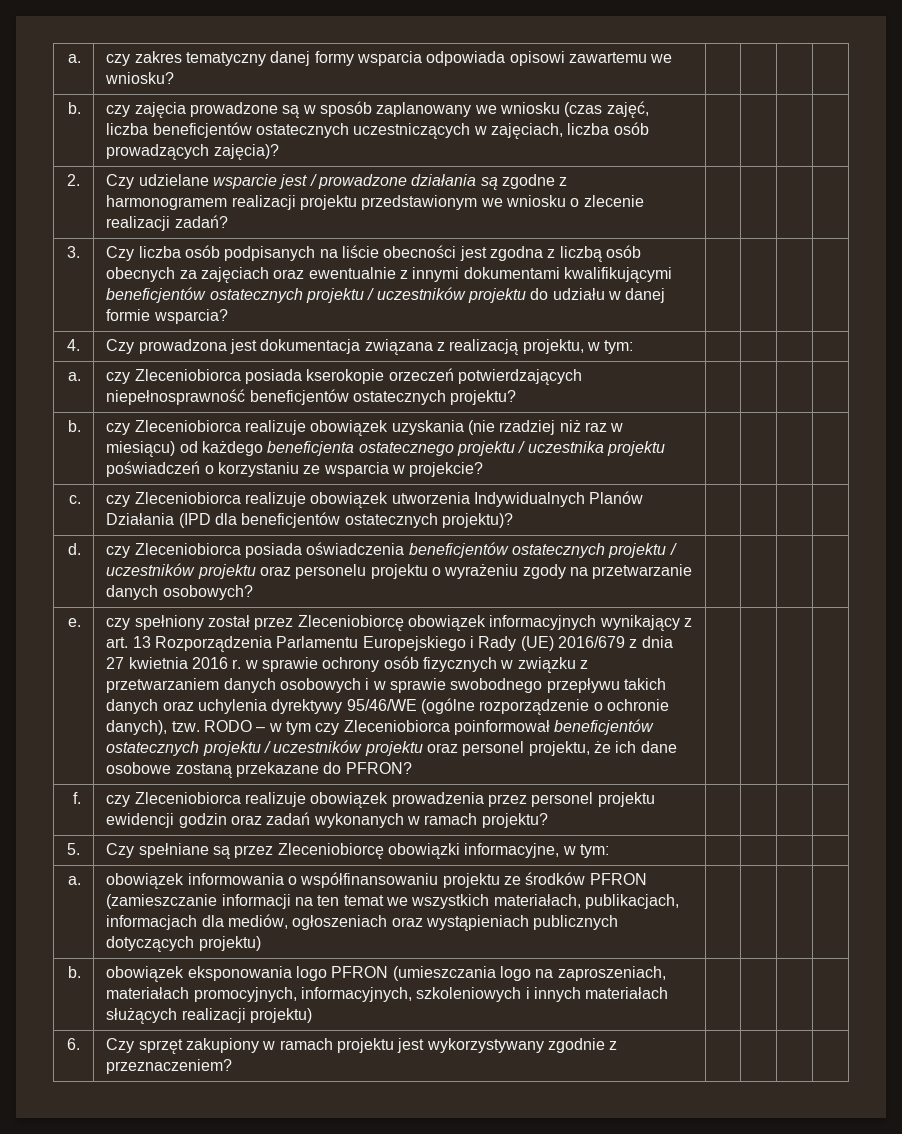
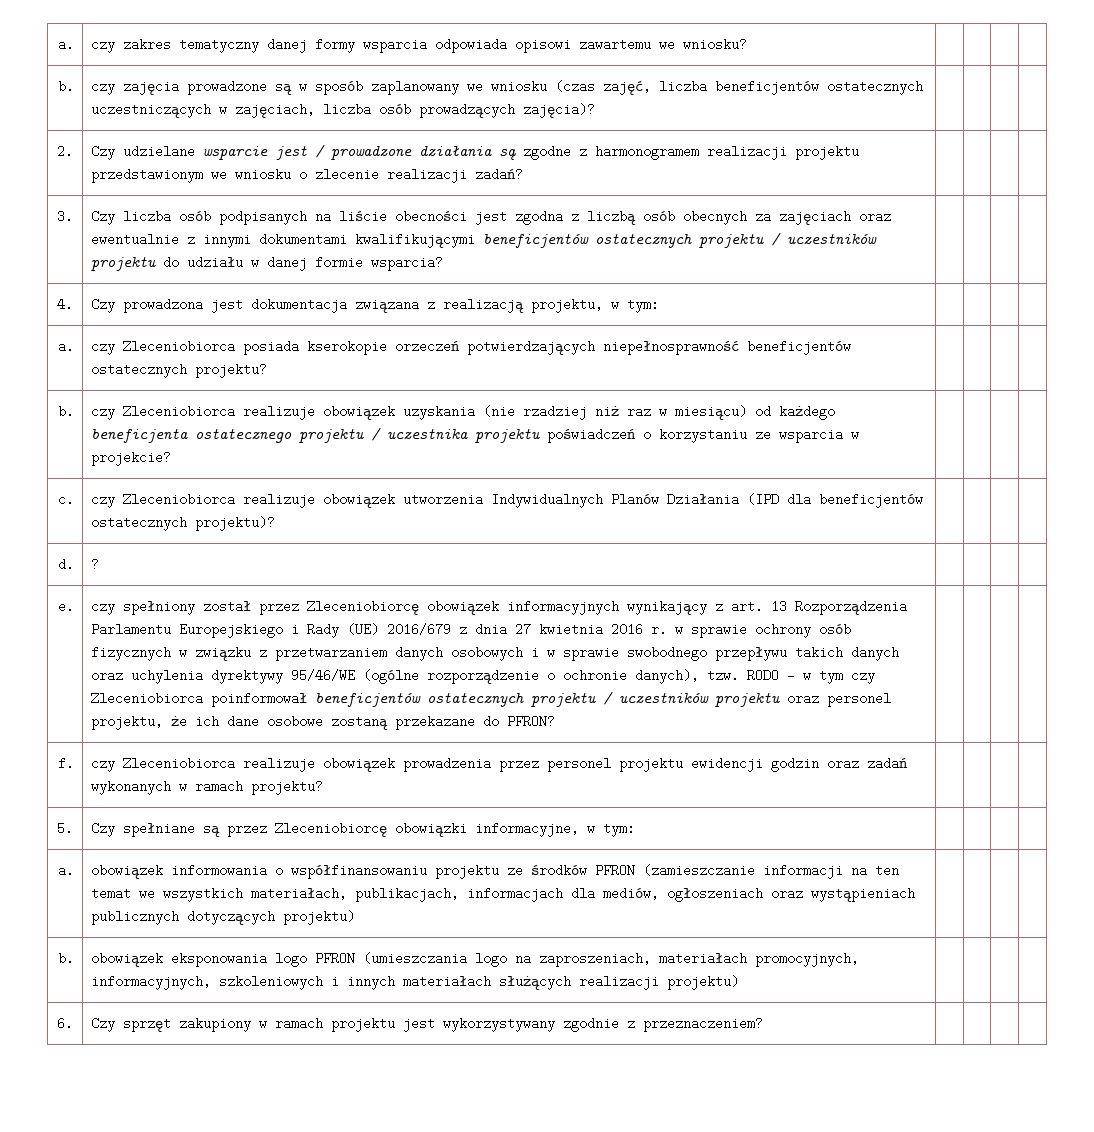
- d. | czy Zleceniobiorca posiada oświadczenia beneficjentów ostatecznych projektu / uczestników projektu oraz personelu projektu o wyrażeniu zgody na przetwarzanie danych osobowych? | | | |
+ d. | ? | | | |

